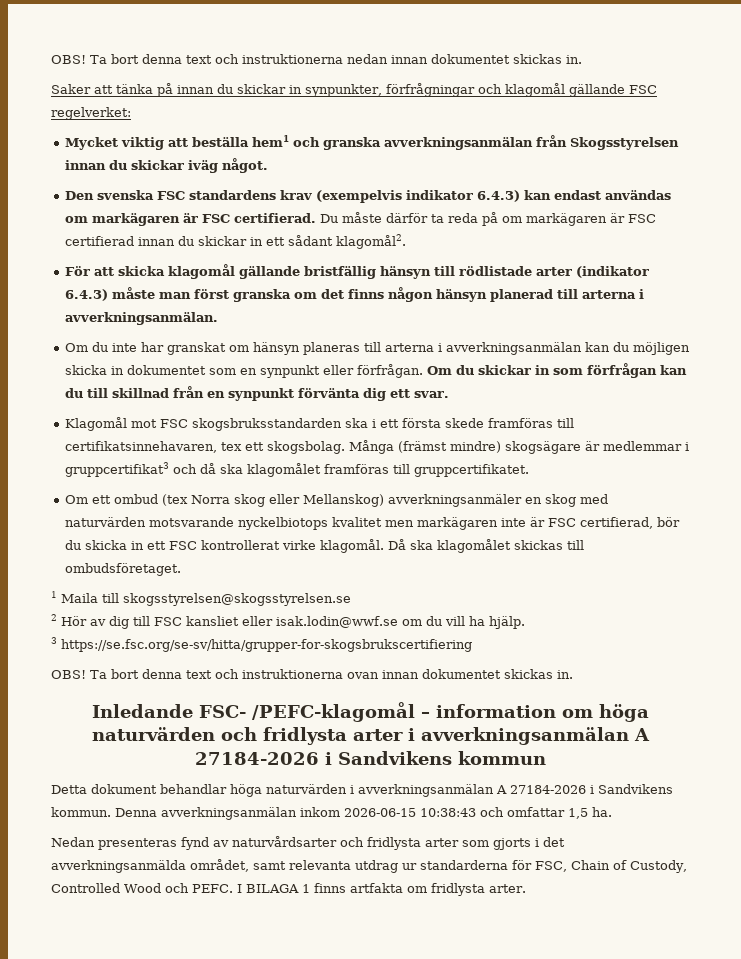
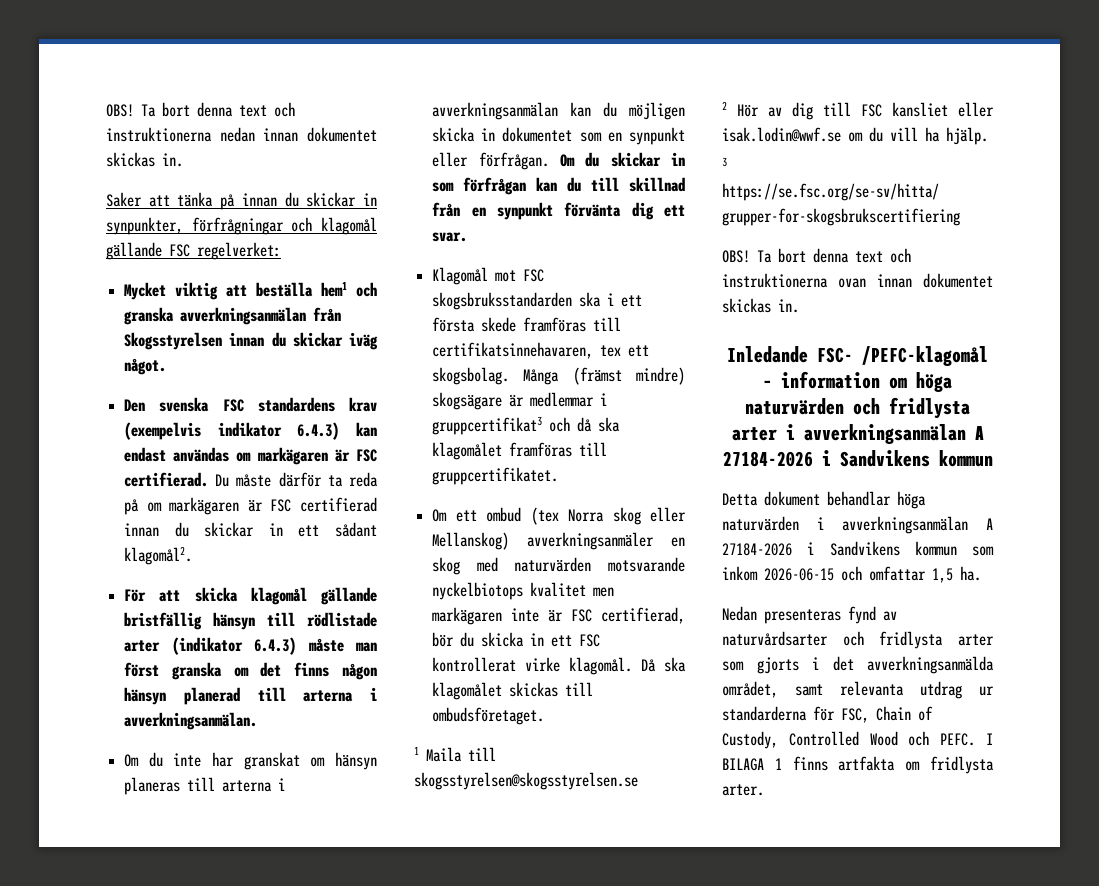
- Detta dokument behandlar höga naturvärden i avverkningsanmälan A 27184-2026 i Sandvikens kommun. Denna avverkningsanmälan inkom 2026-06-15 10:38:43 och omfattar 1,5 ha.
+ Detta dokument behandlar höga naturvärden i avverkningsanmälan A 27184-2026 i Sandvikens kommun som inkom 2026-06-15 och omfattar 1,5 ha.

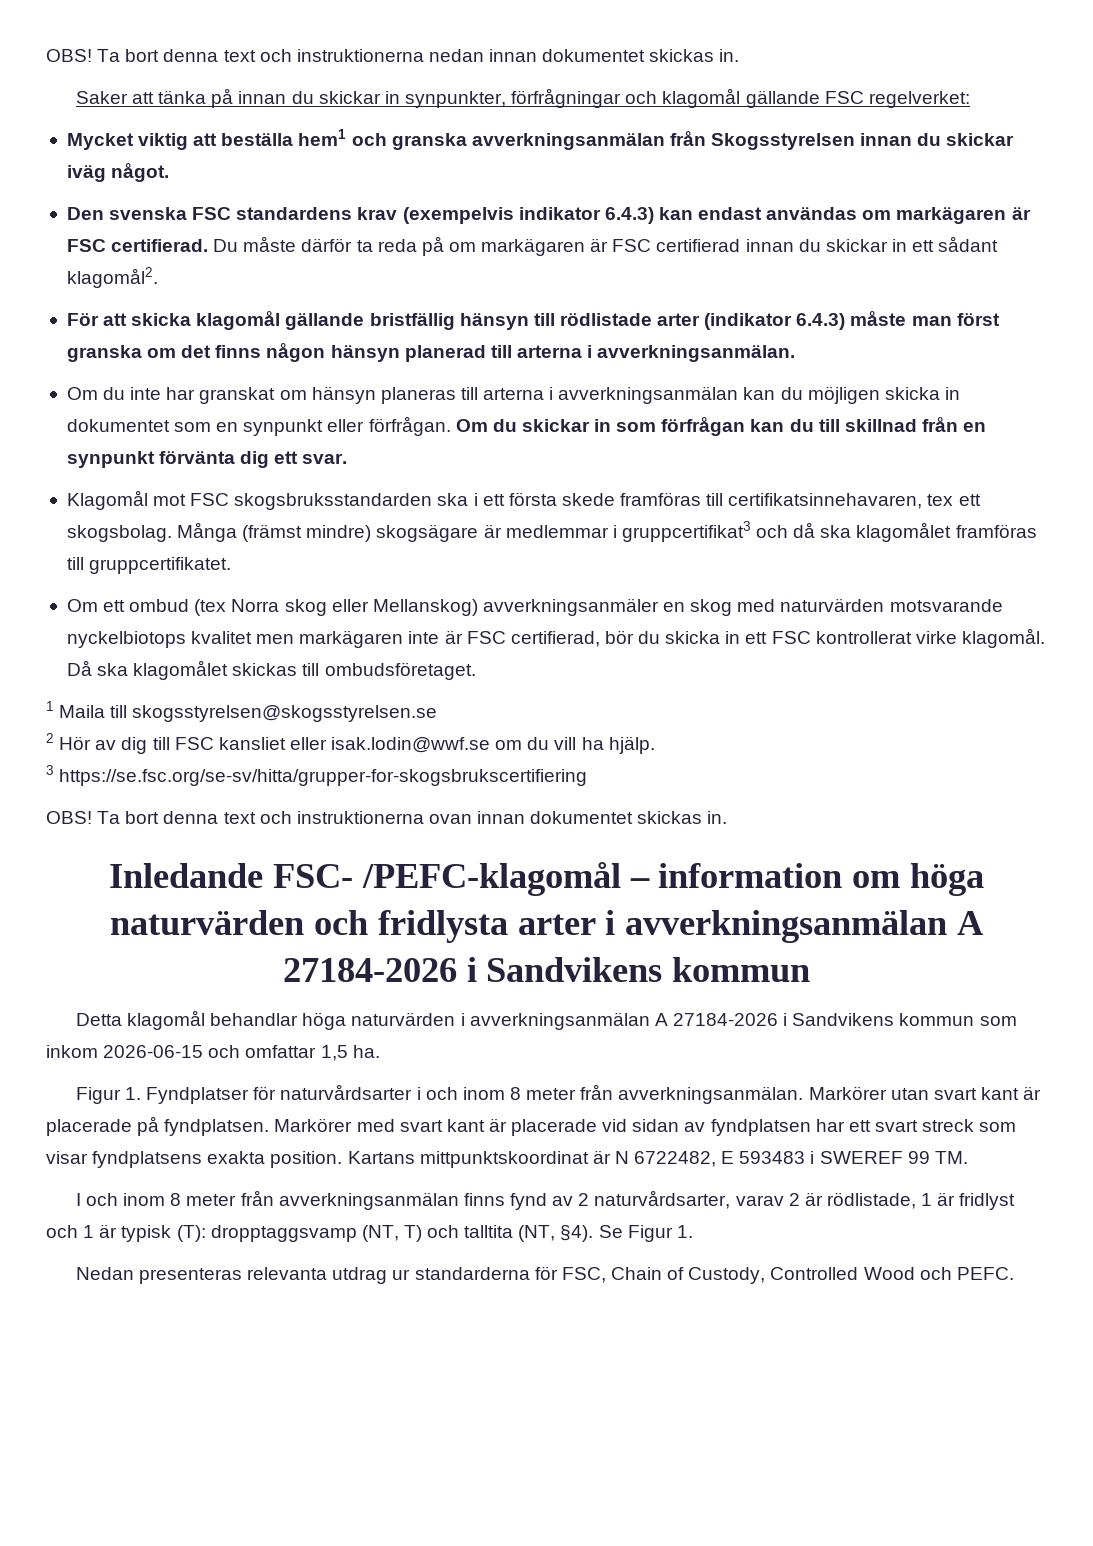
- Detta dokument behandlar höga naturvärden i avverkningsanmälan A 27184-2026 i Sandvikens kommun som inkom 2026-06-15 och omfattar 1,5 ha.
+ Detta klagomål behandlar höga naturvärden i avverkningsanmälan A 27184-2026 i Sandvikens kommun som inkom 2026-06-15 och omfattar 1,5 ha.
- Nedan presenteras fynd av naturvårdsarter och fridlysta arter som gjorts i det avverkningsanmälda området, samt relevanta utdrag ur standarderna för FSC, Chain of Custody, Controlled Wood och PEFC. I BILAGA 1 finns artfakta om fridlysta arter.
+ Figur 1. Fyndplatser för naturvårdsarter i och inom 8 meter från avverkningsanmälan. Markörer utan svart kant är placerade på fyndplatsen. Markörer med svart kant är placerade vid sidan av fyndplatsen har ett svart streck som visar fyndplatsens exakta position. Kartans mittpunktskoordinat är N 6722482, E 593483 i SWEREF 99 TM.
+ I och inom 8 meter från avverkningsanmälan finns fynd av 2 naturvårdsarter, varav 2 är rödlistade, 1 är fridlyst och 1 är typisk (T): dropptaggsvamp (NT, T) och talltita (NT, §4). Se Figur 1.
+ Nedan presenteras relevanta utdrag ur standarderna för FSC, Chain of Custody, Controlled Wood och PEFC.

